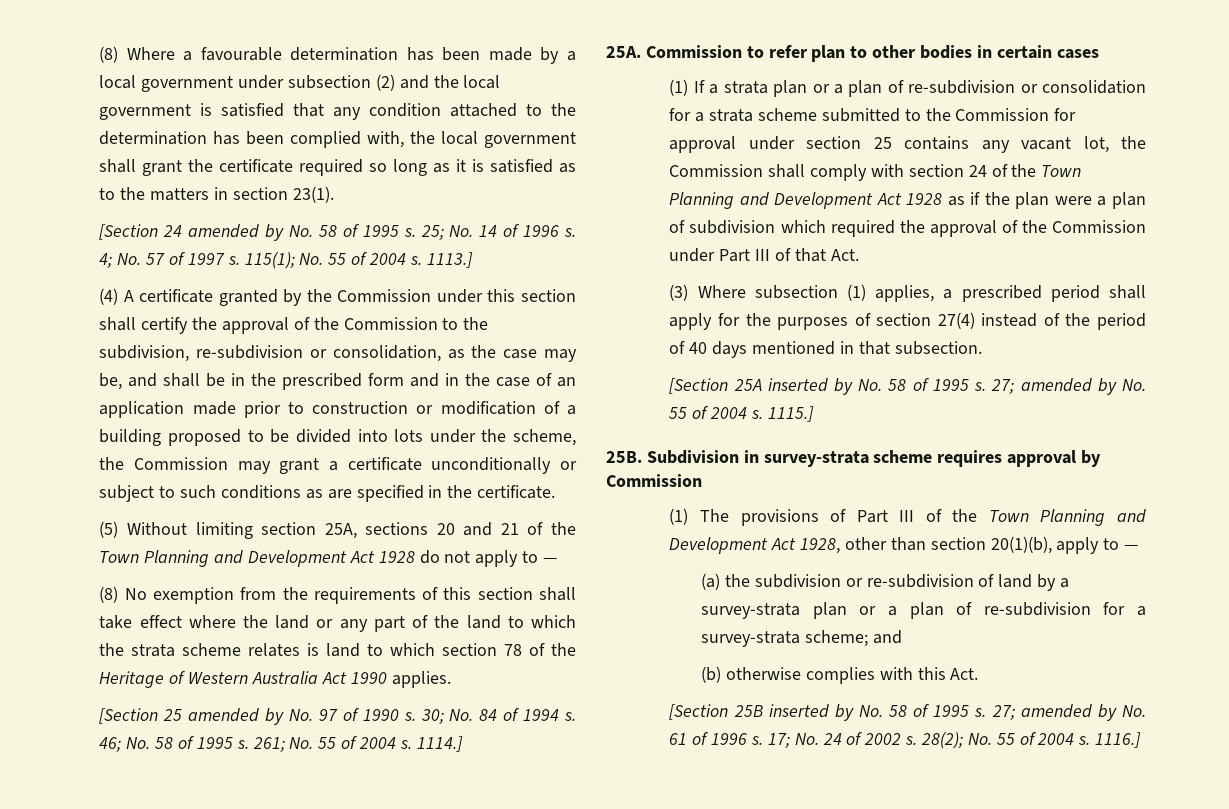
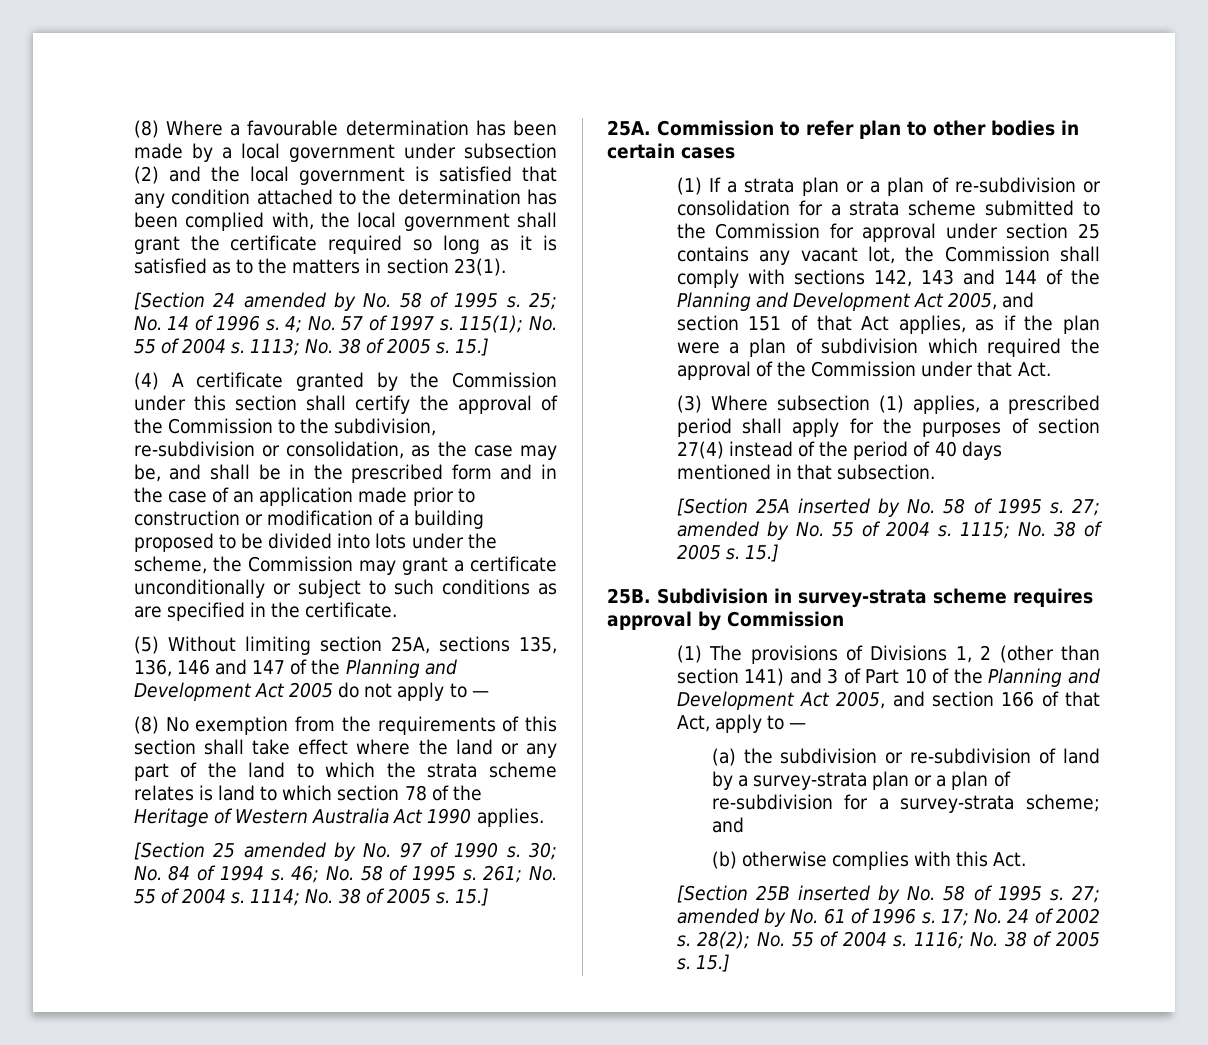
- 1113.]
+ 1113; No. 38 of 2005 s. 15.]
- (5) Without limiting section 25A, sections 20 and 21 of the Town Planning and Development Act 1928 do not apply to —
+ (5) Without limiting section 25A, sections 135, 136, 146 and 147 of the Planning and Development Act 2005 do not apply to —
- 1114.]
+ 1114; No. 38 of 2005 s. 15.]
- (1) If a strata plan or a plan of re-subdivision or consolidation for a strata scheme submitted to the Commission for approval under section 25 contains any vacant lot, the Commission shall comply with section 24 of the Town Planning and Development Act 1928 as if the plan were a plan of subdivision which required the approval of the Commission under Part III of that Act.
+ (1) If a strata plan or a plan of re-subdivision or consolidation for a strata scheme submitted to the Commission for approval under section 25 contains any vacant lot, the Commission shall comply with sections 142, 143 and 144 of the Planning and Development Act 2005, and section 151 of that Act applies, as if the plan were a plan of subdivision which required the approval of the Commission under that Act.
- 1115.]
+ 1115; No. 38 of 2005 s. 15.]
- (1) The provisions of Part III of the Town Planning and Development Act 1928, other than section 20(1)(b), apply to —
+ (1) The provisions of Divisions 1, 2 (other than section 141) and 3 of Part 10 of the Planning and Development Act 2005, and section 166 of that Act, apply to —
- 1116.]
+ 1116; No. 38 of 2005 s. 15.]

